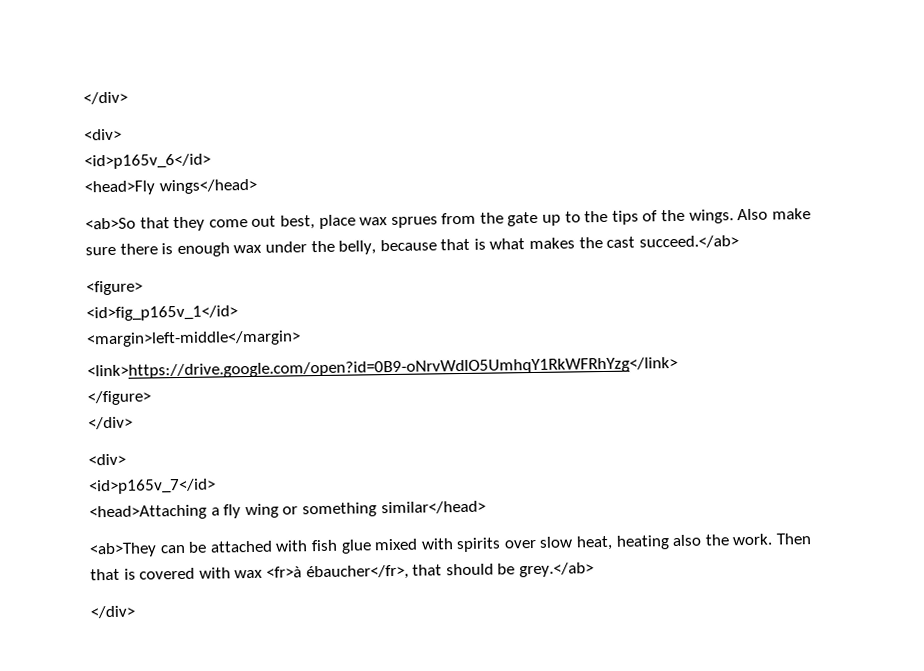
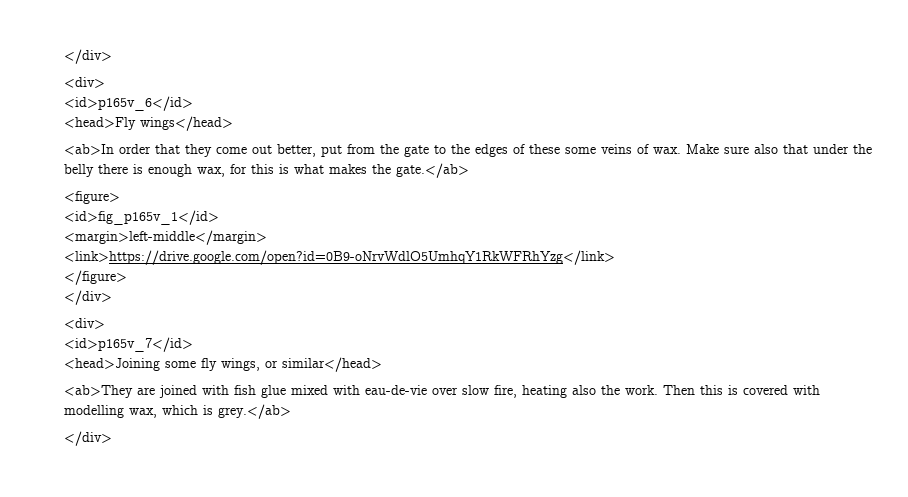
- <ab>So that they come out best, place wax sprues from the gate up to the tips of the wings. Also make sure there is enough wax under the belly, because that is what makes the cast succeed.</ab>
+ <ab>In order that they come out better, put from the gate to the edges of these some veins of wax. Make sure also that under the belly there is enough wax, for this is what makes the gate.</ab>
- <head>Attaching a fly wing or something similar</head>
+ <head>Joining some fly wings, or similar</head>
- <ab>They can be attached with fish glue mixed with spirits over slow heat, heating also the work.
+ <ab>They are joined with fish glue mixed with eau-de-vie over slow fire, heating also the work.
- Then that is covered with wax <fr>à ébaucher</fr>, that should be grey.</ab>
+ Then this is covered with modelling wax, which is grey.</ab>

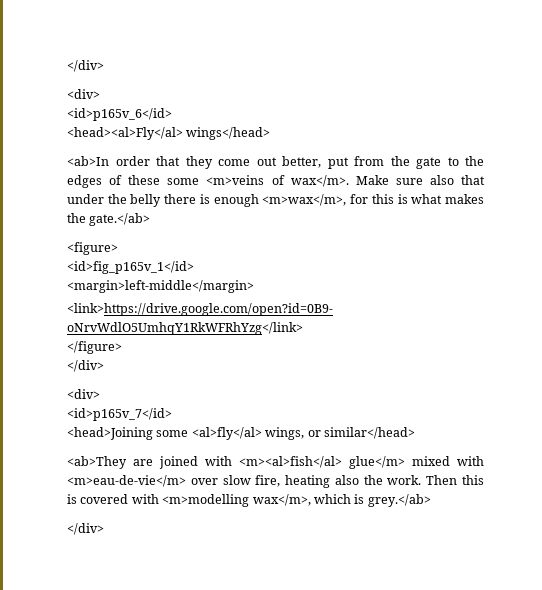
- <head>Fly wings</head>
+ <head><al>Fly</al> wings</head>
- <ab>In order that they come out better, put from the gate to the edges of these some veins of wax.
+ <ab>In order that they come out better, put from the gate to the edges of these some <m>veins of wax</m>.
- Make sure also that under the belly there is enough wax, for this is what makes the gate.</ab>
+ Make sure also that under the belly there is enough <m>wax</m>, for this is what makes the gate.</ab>
- <head>Joining some fly wings, or similar</head>
+ <head>Joining some <al>fly</al> wings, or similar</head>
- <ab>They are joined with fish glue mixed with eau-de-vie over slow fire, heating also the work.
+ <ab>They are joined with <m><al>fish</al> glue</m> mixed with <m>eau-de-vie</m> over slow fire, heating also the work.
- Then this is covered with modelling wax, which is grey.</ab>
+ Then this is covered with <m>modelling wax</m>, which is grey.</ab>

